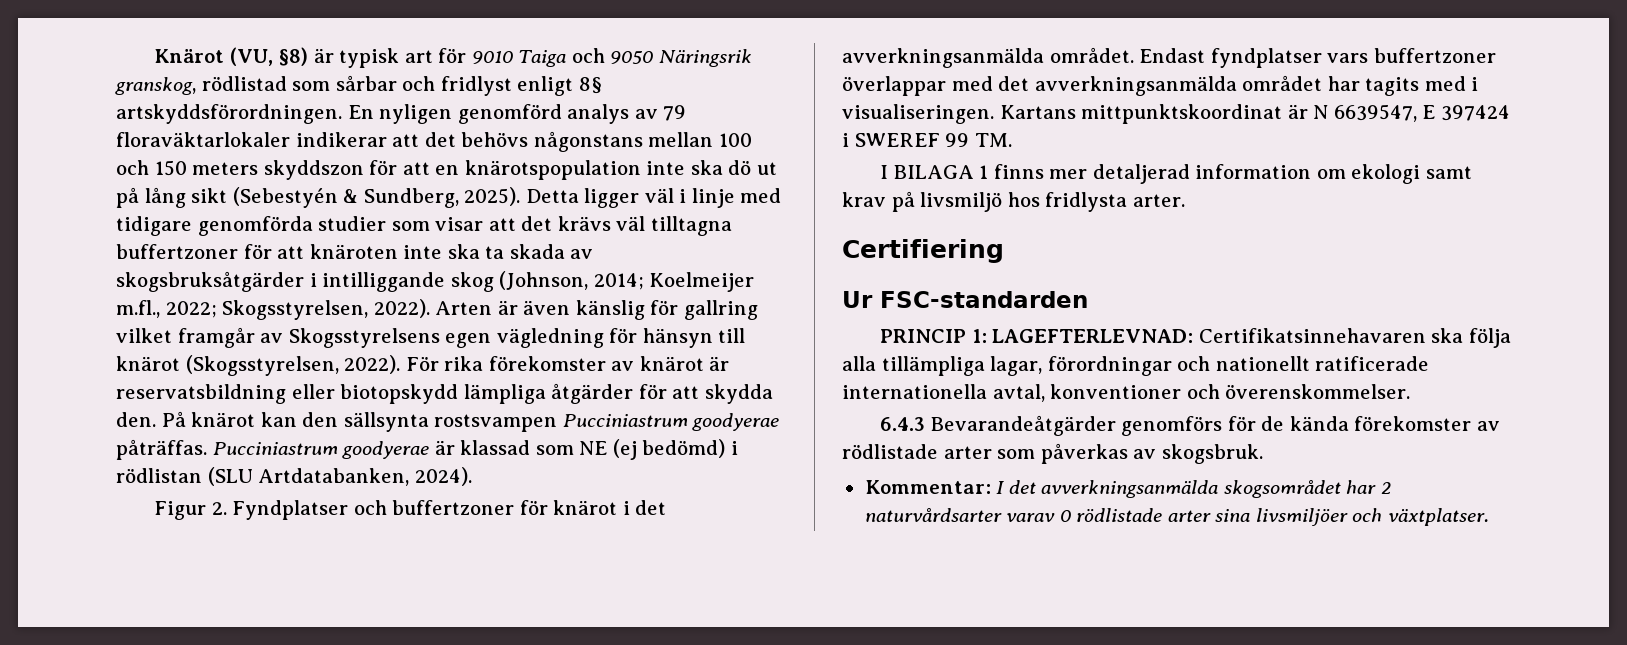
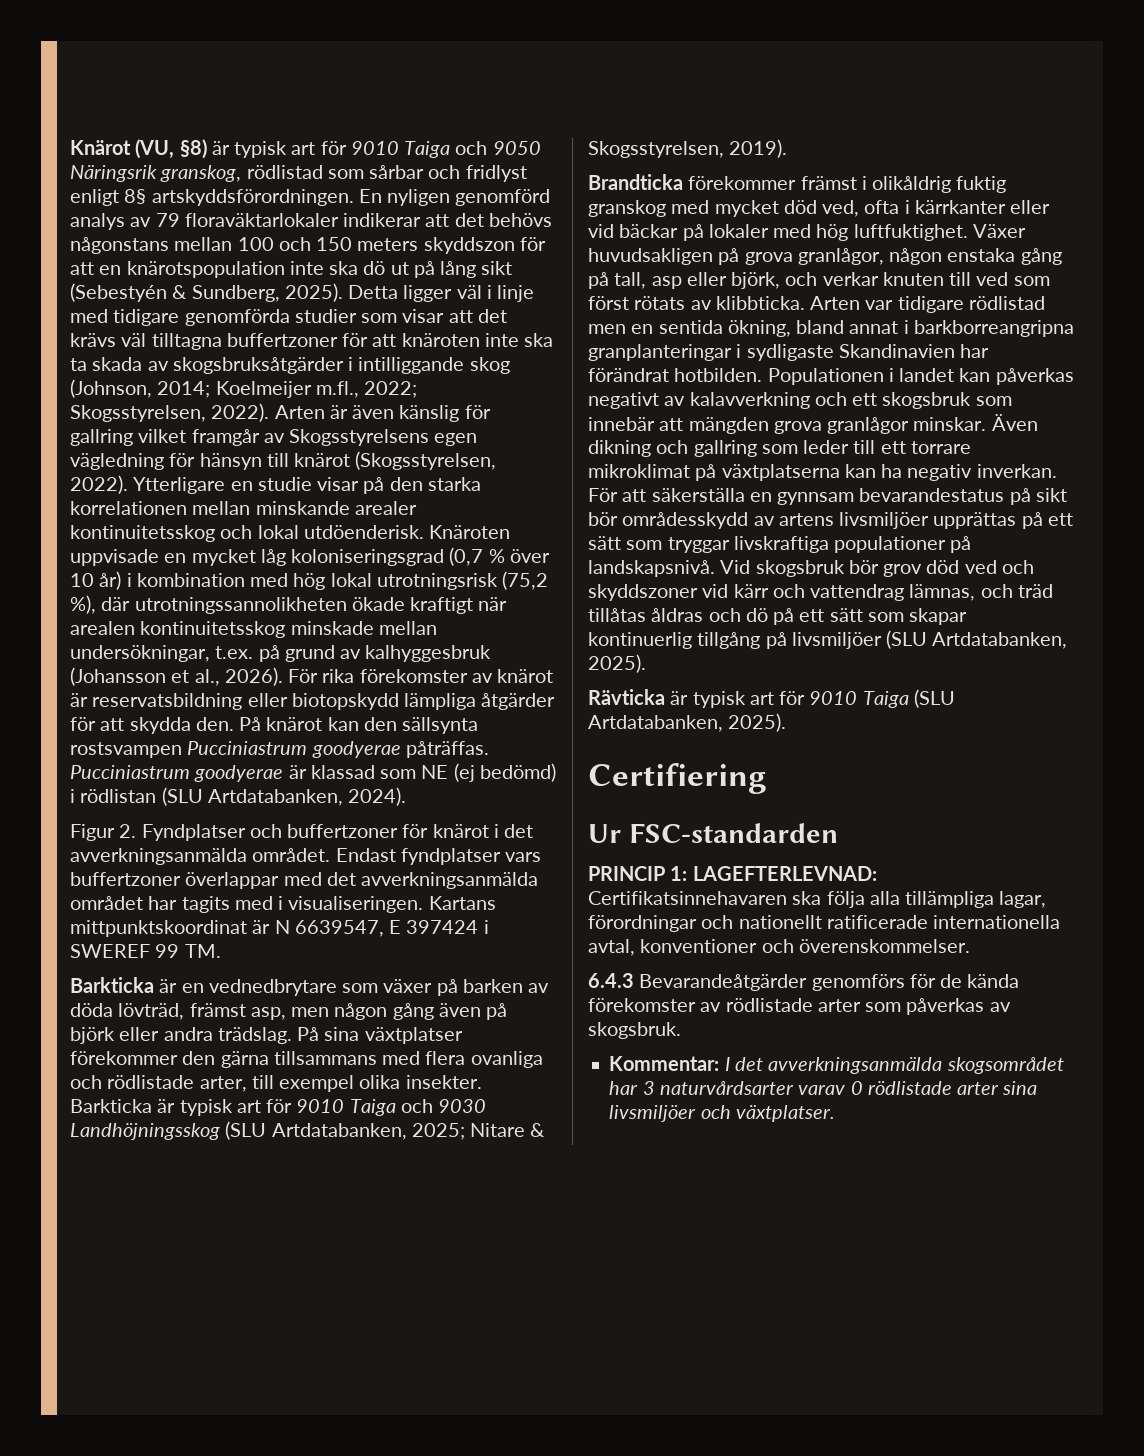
+ Ytterligare en studie visar på den starka korrelationen mellan minskande arealer kontinuitetsskog och lokal utdöenderisk. Knäroten uppvisade en mycket låg koloniseringsgrad (0,7 % över 10 år) i kombination med hög lokal utrotningsrisk (75,2 %), där utrotningssannolikheten ökade kraftigt när arealen kontinuitetsskog minskade mellan undersökningar, t.ex. på grund av kalhyggesbruk (Johansson et al., 2026).
- I BILAGA 1 finns mer detaljerad information om ekologi samt krav på livsmiljö hos fridlysta arter.
+ Barkticka är en vednedbrytare som växer på barken av döda lövträd, främst asp, men någon gång även på björk eller andra trädslag. På sina växtplatser förekommer den gärna tillsammans med flera ovanliga och rödlistade arter, till exempel olika insekter. Barkticka är typisk art för 9010 Taiga och 9030 Landhöjningsskog (SLU Artdatabanken, 2025; Nitare & Skogsstyrelsen, 2019).
+ Brandticka förekommer främst i olikåldrig fuktig granskog med mycket död ved, ofta i kärrkanter eller vid bäckar på lokaler med hög luftfuktighet. Växer huvudsakligen på grova granlågor, någon enstaka gång på tall, asp eller björk, och verkar knuten till ved som först rötats av klibbticka. Arten var tidigare rödlistad men en sentida ökning, bland annat i barkborreangripna granplanteringar i sydligaste Skandinavien har förändrat hotbilden. Populationen i landet kan påverkas negativt av kalavverkning och ett skogsbruk som innebär att mängden grova granlågor minskar. Även dikning och gallring som leder till ett torrare mikroklimat på växtplatserna kan ha negativ inverkan. För att säkerställa en gynnsam bevarandestatus på sikt bör områdesskydd av artens livsmiljöer upprättas på ett sätt som tryggar livskraftiga populationer på landskapsnivå. Vid skogsbruk bör grov död ved och skyddszoner vid kärr och vattendrag lämnas, och träd tillåtas åldras och dö på ett sätt som skapar kontinuerlig tillgång på livsmiljöer (SLU Artdatabanken, 2025).
+ Rävticka är typisk art för 9010 Taiga (SLU Artdatabanken, 2025).
- Kommentar: I det avverkningsanmälda skogsområdet har 2 naturvårdsarter varav 0 rödlistade arter sina livsmiljöer och växtplatser.
+ Kommentar: I det avverkningsanmälda skogsområdet har 3 naturvårdsarter varav 0 rödlistade arter sina livsmiljöer och växtplatser.

